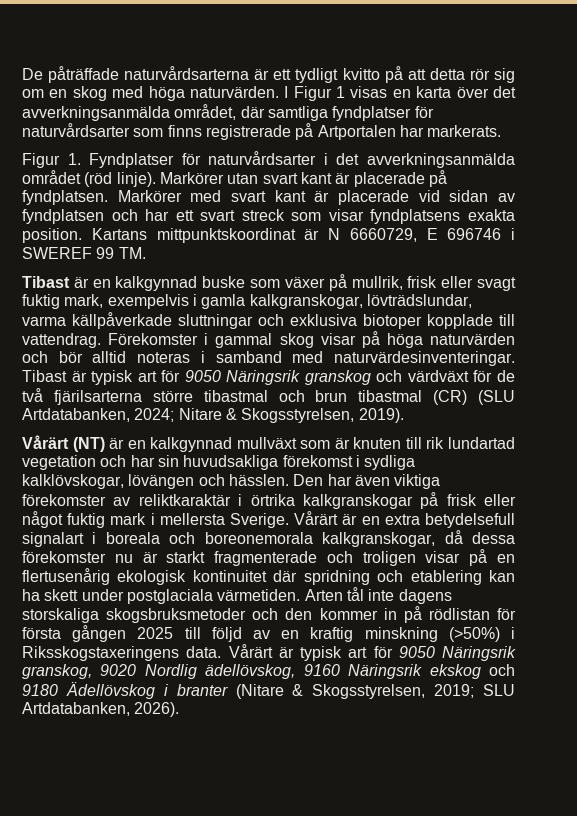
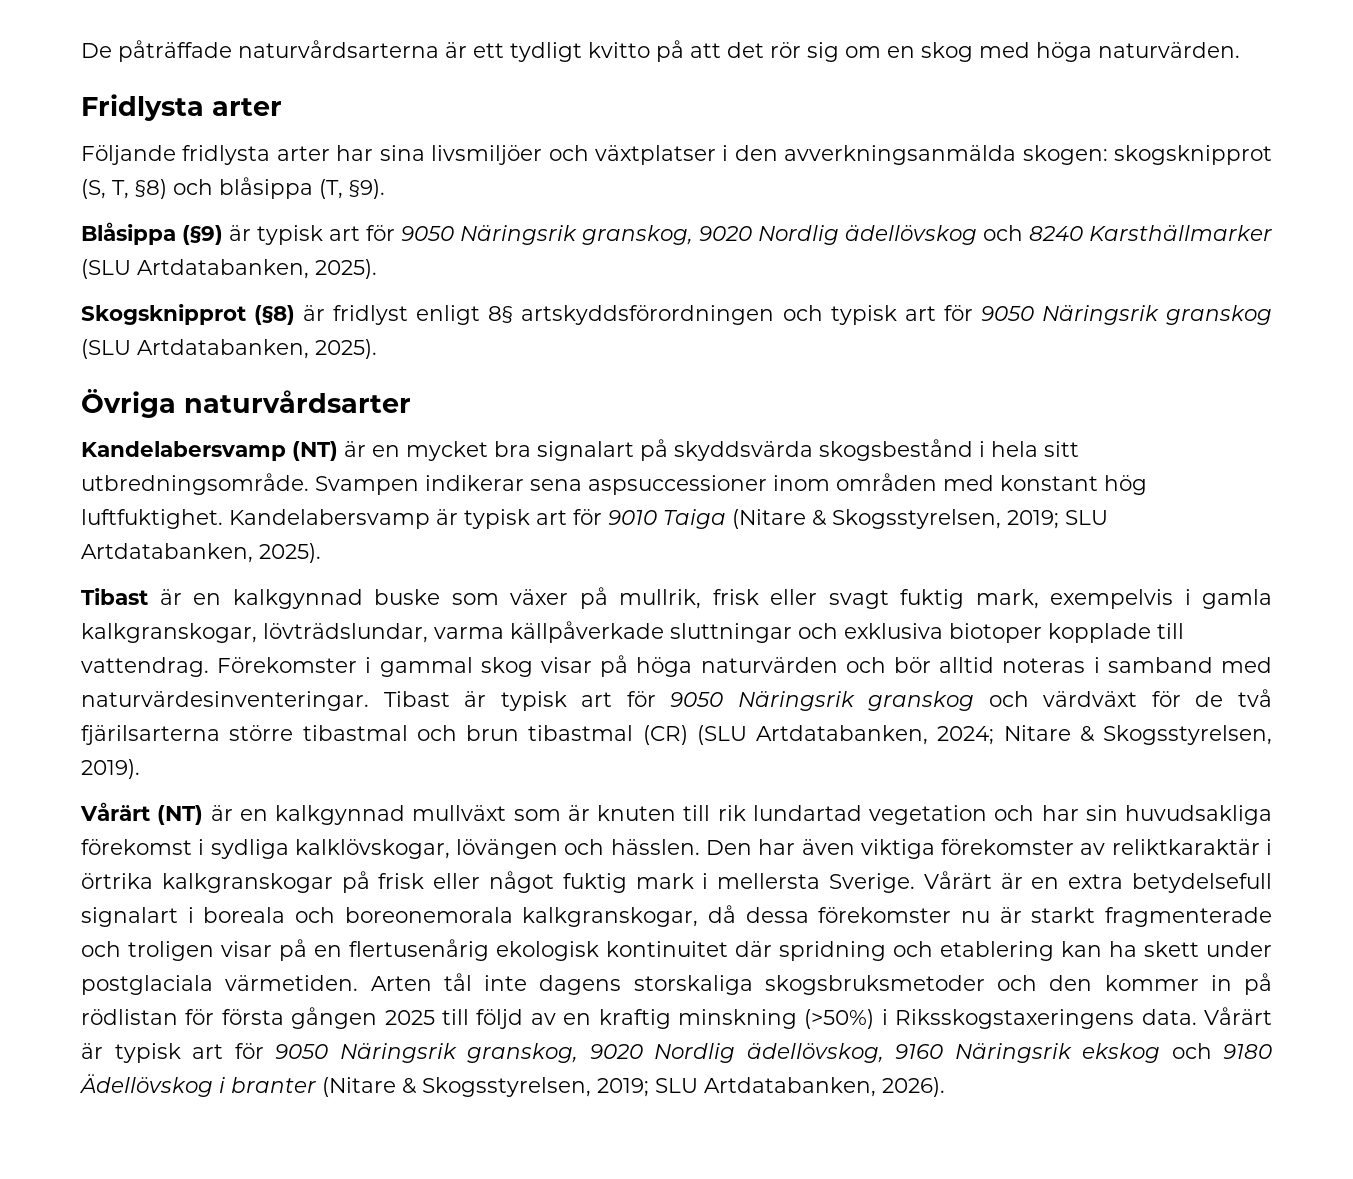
- De påträffade naturvårdsarterna är ett tydligt kvitto på att detta rör sig om en skog med höga naturvärden. I Figur 1 visas en karta över det avverkningsanmälda området, där samtliga fyndplatser för naturvårdsarter som finns registrerade på Artportalen har markerats.
- Figur 1. Fyndplatser för naturvårdsarter i det avverkningsanmälda området (röd linje). Markörer utan svart kant är placerade på fyndplatsen. Markörer med svart kant är placerade vid sidan av fyndplatsen och har ett svart streck som visar fyndplatsens exakta position. Kartans mittpunktskoordinat är N 6660729, E 696746 i SWEREF 99 TM.
+ De påträffade naturvårdsarterna är ett tydligt kvitto på att det rör sig om en skog med höga naturvärden.
+ Fridlysta arter
+ Följande fridlysta arter har sina livsmiljöer och växtplatser i den avverkningsanmälda skogen: skogsknipprot (S, T, §8) och blåsippa (T, §9).
+ Blåsippa (§9) är typisk art för 9050 Näringsrik granskog, 9020 Nordlig ädellövskog och 8240 Karsthällmarker (SLU Artdatabanken, 2025).
+ Skogsknipprot (§8) är fridlyst enligt 8§ artskyddsförordningen och typisk art för 9050 Näringsrik granskog (SLU Artdatabanken, 2025).
+ Övriga naturvårdsarter
+ Kandelabersvamp (NT) är en mycket bra signalart på skyddsvärda skogsbestånd i hela sitt utbredningsområde. Svampen indikerar sena aspsuccessioner inom områden med konstant hög luftfuktighet. Kandelabersvamp är typisk art för 9010 Taiga (Nitare & Skogsstyrelsen, 2019; SLU Artdatabanken, 2025).

